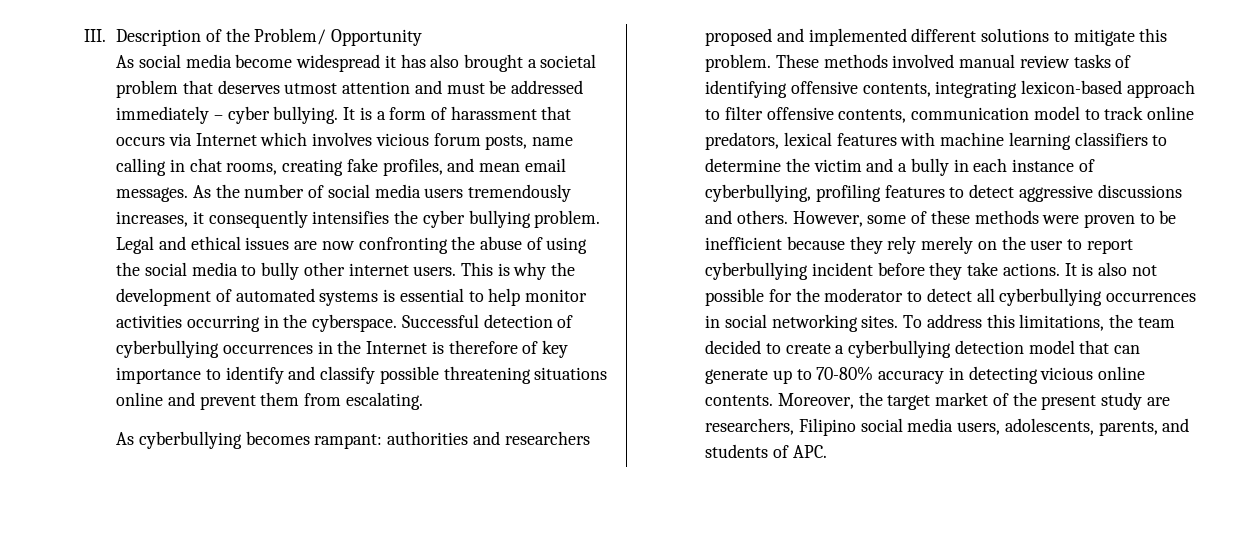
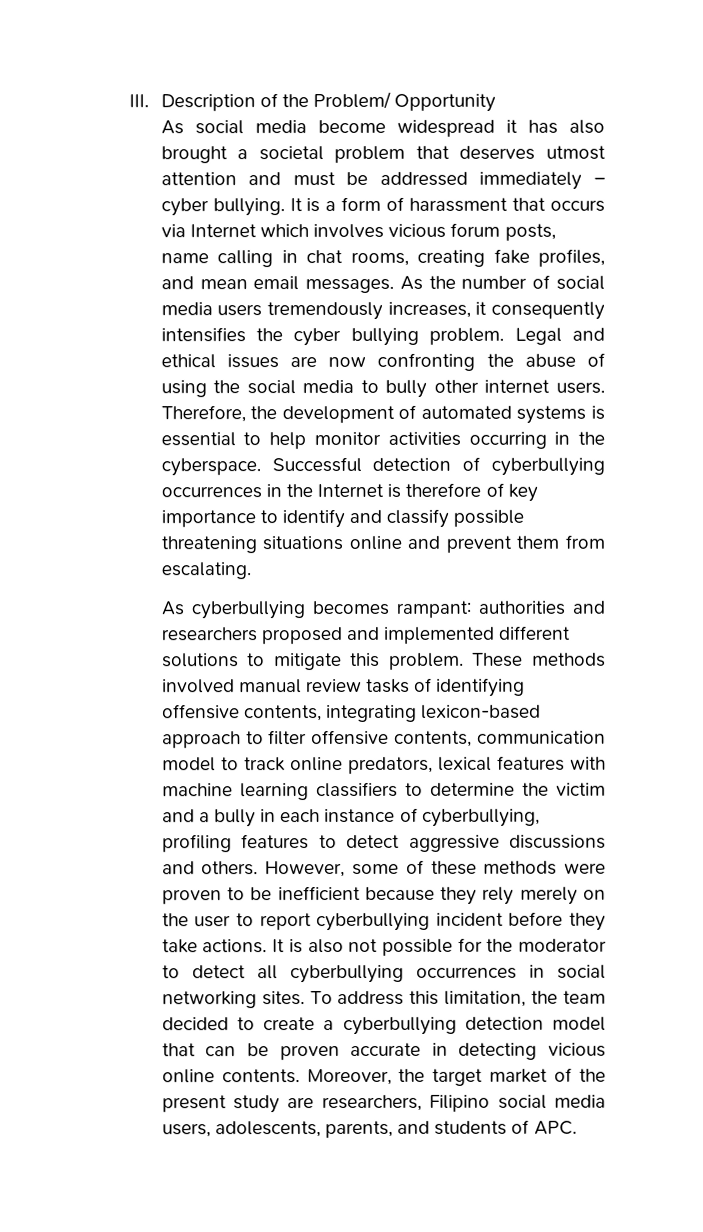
- This is why the development of automated systems is essential to help monitor activities occurring in the cyberspace.
+ Therefore, the development of automated systems is essential to help monitor activities occurring in the cyberspace.
- To address this limitations, the team decided to create a cyberbullying detection model that can generate up to 70-80% accuracy in detecting vicious online contents.
+ To address this limitation, the team decided to create a cyberbullying detection model that can be proven accurate in detecting vicious online contents.

